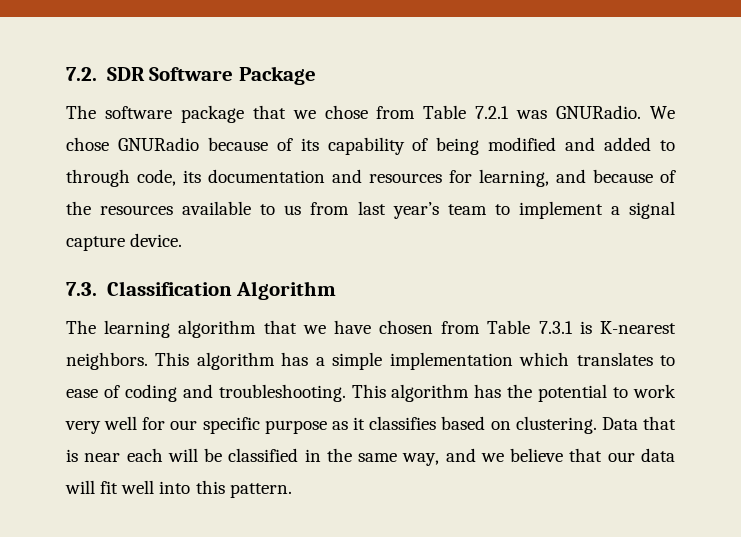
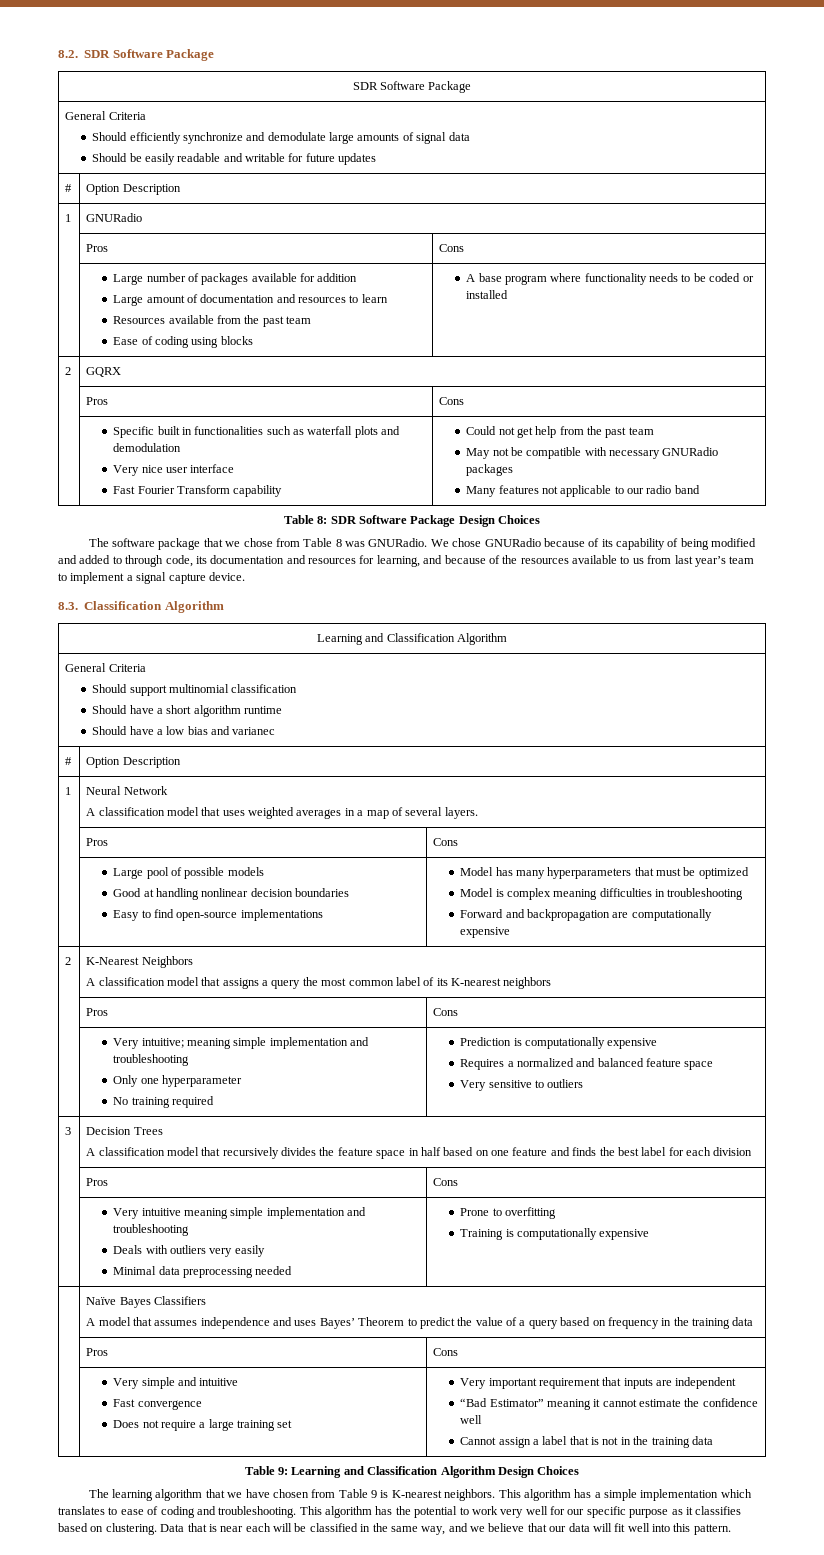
- 7.2. SDR Software Package
+ 8.2. SDR Software Package
+ SDR Software Package
+ General Criteria
+ Should efficiently synchronize and demodulate large amounts of signal data
+ Should be easily readable and writable for future updates
+ # | Option Description
+ 1 | GNURadio
+ | Pros | Cons
+ | Large number of packages available for addition
+ Large amount of documentation and resources to learn
+ Resources available from the past team
+ Ease of coding using blocks | A base program where functionality needs to be coded or installed
+ 2 | GQRX
+ | Pros | Cons
+ | Specific built in functionalities such as waterfall plots and demodulation
+ Very nice user interface
+ Fast Fourier Transform capability | Could not get help from the past team
+ May not be compatible with necessary GNURadio packages
+ Many features not applicable to our radio band
+ Table 8: SDR Software Package Design Choices
- The software package that we chose from Table 7.2.1 was GNURadio.
+ The software package that we chose from Table 8 was GNURadio.
- 7.3. Classification Algorithm
+ 8.3. Classification Algorithm
+ Learning and Classification Algorithm
+ General Criteria
+ Should support multinomial classification
+ Should have a short algorithm runtime
+ Should have a low bias and varianec
+ # | Option Description
+ 1 | Neural Network
+ A classification model that uses weighted averages in a map of several layers.
+ | Pros | Cons
+ | Large pool of possible models
+ Good at handling nonlinear decision boundaries
+ Easy to find open-source implementations | Model has many hyperparameters that must be optimized
+ Model is complex meaning difficulties in troubleshooting
+ Forward and backpropagation are computationally expensive
+ 2 | K-Nearest Neighbors
+ A classification model that assigns a query the most common label of its K-nearest neighbors
+ | Pros | Cons
+ | Very intuitive; meaning simple implementation and troubleshooting
+ Only one hyperparameter
+ No training required | Prediction is computationally expensive
+ Requires a normalized and balanced feature space
+ Very sensitive to outliers
+ 3 | Decision Trees
+ A classification model that recursively divides the feature space in half based on one feature and finds the best label for each division
+ | Pros | Cons
+ | Very intuitive meaning simple implementation and troubleshooting
+ Deals with outliers very easily
+ Minimal data preprocessing needed | Prone to overfitting
+ Training is computationally expensive
+ | Naïve Bayes Classifiers
+ A model that assumes independence and uses Bayes’ Theorem to predict the value of a query based on frequency in the training data
+ | Pros | Cons
+ | Very simple and intuitive
+ Fast convergence
+ Does not require a large training set | Very important requirement that inputs are independent
+ “Bad Estimator” meaning it cannot estimate the confidence well
+ Cannot assign a label that is not in the training data
+ Table 9: Learning and Classification Algorithm Design Choices
- The learning algorithm that we have chosen from Table 7.3.1 is K-nearest neighbors.
+ The learning algorithm that we have chosen from Table 9 is K-nearest neighbors.

